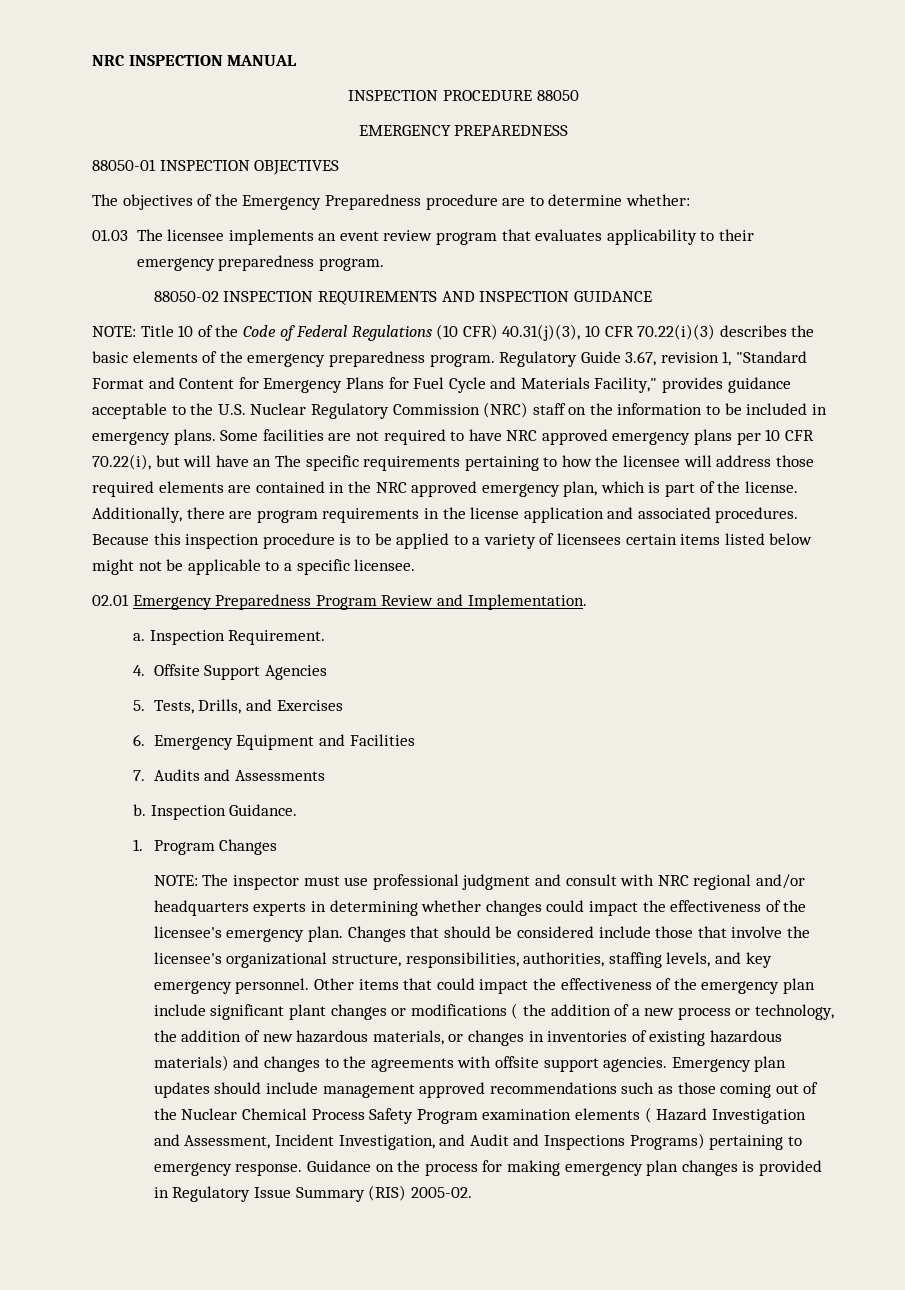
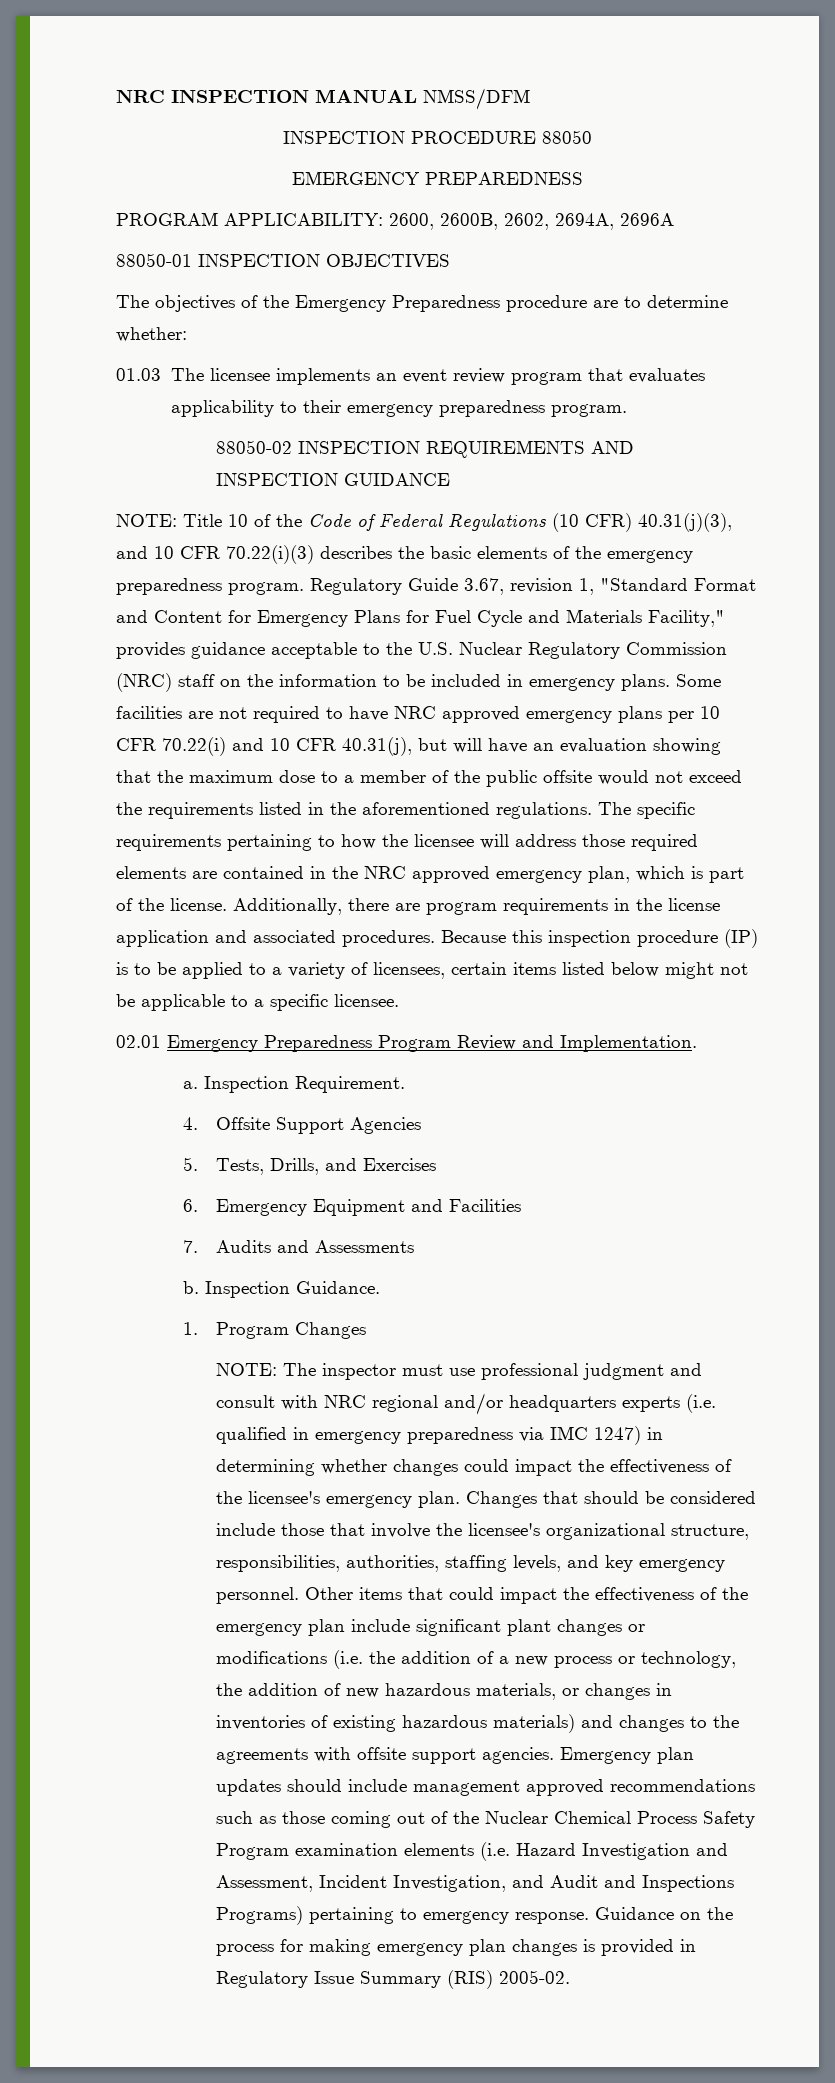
- NRC INSPECTION MANUAL
+ NRC INSPECTION MANUAL NMSS/DFM
+ PROGRAM APPLICABILITY: 2600, 2600B, 2602, 2694A, 2696A
- NOTE: Title 10 of the Code of Federal Regulations (10 CFR) 40.31(j)(3), 10 CFR 70.22(i)(3) describes the basic elements of the emergency preparedness program.
+ NOTE: Title 10 of the Code of Federal Regulations (10 CFR) 40.31(j)(3), and 10 CFR 70.22(i)(3) describes the basic elements of the emergency preparedness program.
- Some facilities are not required to have NRC approved emergency plans per 10 CFR 70.22(i), but will have an The specific requirements pertaining to how the licensee will address those required elements are contained in the NRC approved emergency plan, which is part of the license.
+ Some facilities are not required to have NRC approved emergency plans per 10 CFR 70.22(i) and 10 CFR 40.31(j), but will have an evaluation showing that the maximum dose to a member of the public offsite would not exceed the requirements listed in the aforementioned regulations. The specific requirements pertaining to how the licensee will address those required elements are contained in the NRC approved emergency plan, which is part of the license.
- Because this inspection procedure is to be applied to a variety of licensees certain items listed below might not be applicable to a specific licensee.
+ Because this inspection procedure (IP) is to be applied to a variety of licensees, certain items listed below might not be applicable to a specific licensee.
- NOTE: The inspector must use professional judgment and consult with NRC regional and/or headquarters experts in determining whether changes could impact the effectiveness of the licensee's emergency plan.
+ NOTE: The inspector must use professional judgment and consult with NRC regional and/or headquarters experts (i.e. qualified in emergency preparedness via IMC 1247) in determining whether changes could impact the effectiveness of the licensee's emergency plan.
- Other items that could impact the effectiveness of the emergency plan include significant plant changes or modifications ( the addition of a new process or technology, the addition of new hazardous materials, or changes in inventories of existing hazardous materials) and changes to the agreements with offsite support agencies.
+ Other items that could impact the effectiveness of the emergency plan include significant plant changes or modifications (i.e. the addition of a new process or technology, the addition of new hazardous materials, or changes in inventories of existing hazardous materials) and changes to the agreements with offsite support agencies.
- Emergency plan updates should include management approved recommendations such as those coming out of the Nuclear Chemical Process Safety Program examination elements ( Hazard Investigation and Assessment, Incident Investigation, and Audit and Inspections Programs) pertaining to emergency response.
+ Emergency plan updates should include management approved recommendations such as those coming out of the Nuclear Chemical Process Safety Program examination elements (i.e. Hazard Investigation and Assessment, Incident Investigation, and Audit and Inspections Programs) pertaining to emergency response.

